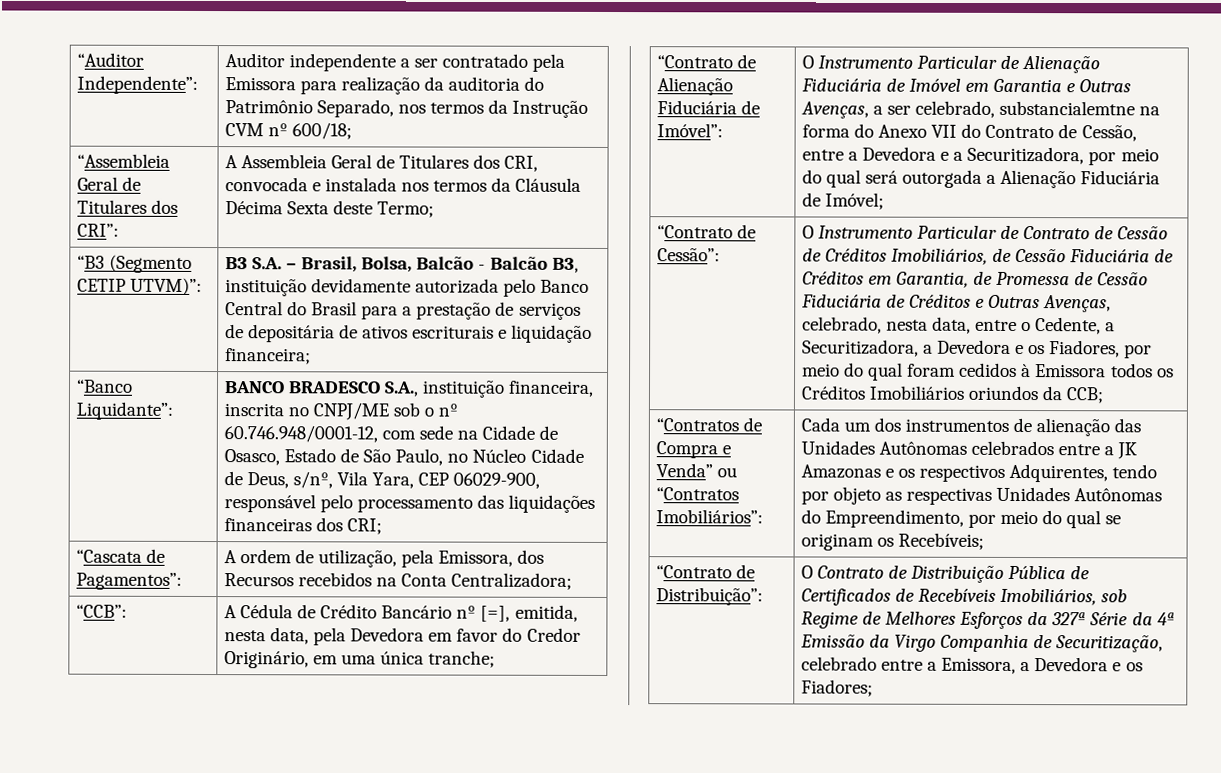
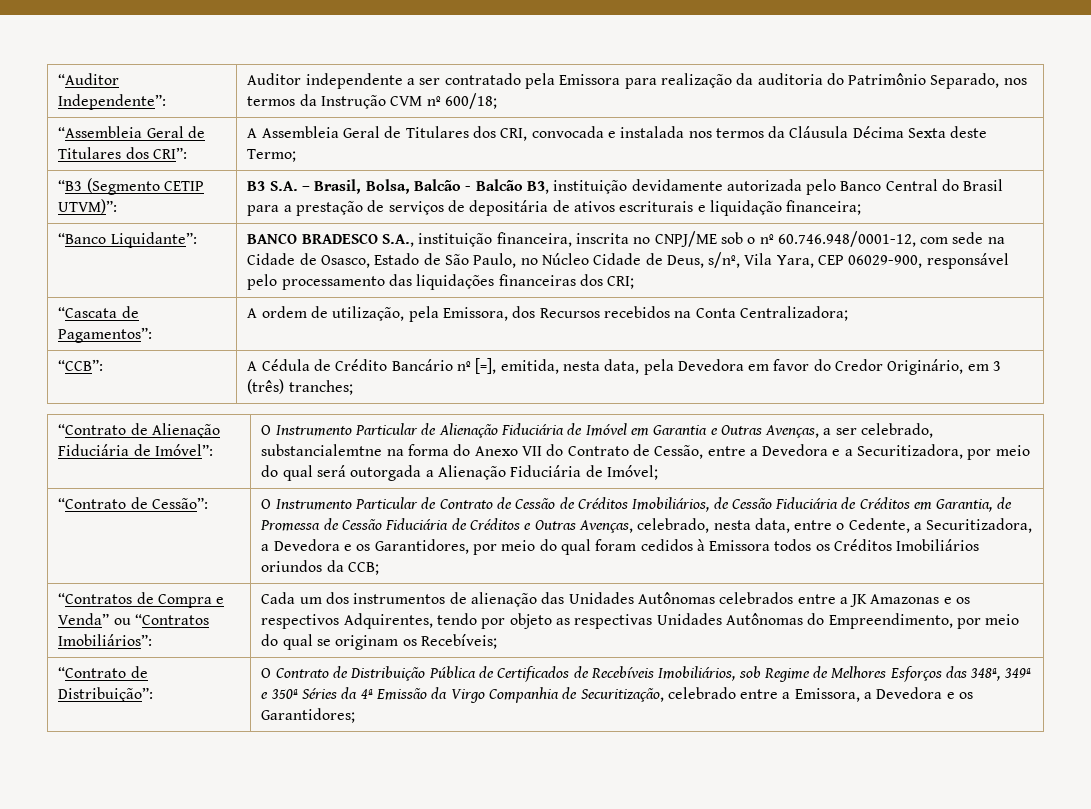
- “CCB”: | A Cédula de Crédito Bancário nº [=], emitida, nesta data, pela Devedora em favor do Credor Originário, em uma única tranche;
+ “CCB”: | A Cédula de Crédito Bancário nº [=], emitida, nesta data, pela Devedora em favor do Credor Originário, em 3 (três) tranches;
- O Instrumento Particular de Contrato de Cessão de Créditos Imobiliários, de Cessão Fiduciária de Créditos em Garantia, de Promessa de Cessão Fiduciária de Créditos e Outras Avenças, celebrado, nesta data, entre o Cedente, a Securitizadora, a Devedora e os Fiadores, por meio do qual foram cedidos à Emissora todos os Créditos Imobiliários oriundos da CCB;
+ O Instrumento Particular de Contrato de Cessão de Créditos Imobiliários, de Cessão Fiduciária de Créditos em Garantia, de Promessa de Cessão Fiduciária de Créditos e Outras Avenças, celebrado, nesta data, entre o Cedente, a Securitizadora, a Devedora e os Garantidores, por meio do qual foram cedidos à Emissora todos os Créditos Imobiliários oriundos da CCB;
- O Contrato de Distribuição Pública de Certificados de Recebíveis Imobiliários, sob Regime de Melhores Esforços da 327ª Série da 4ª Emissão da Virgo Companhia de Securitização, celebrado entre a Emissora, a Devedora e os Fiadores;
+ O Contrato de Distribuição Pública de Certificados de Recebíveis Imobiliários, sob Regime de Melhores Esforços das 348ª, 349ª e 350ª Séries da 4ª Emissão da Virgo Companhia de Securitização, celebrado entre a Emissora, a Devedora e os Garantidores;

